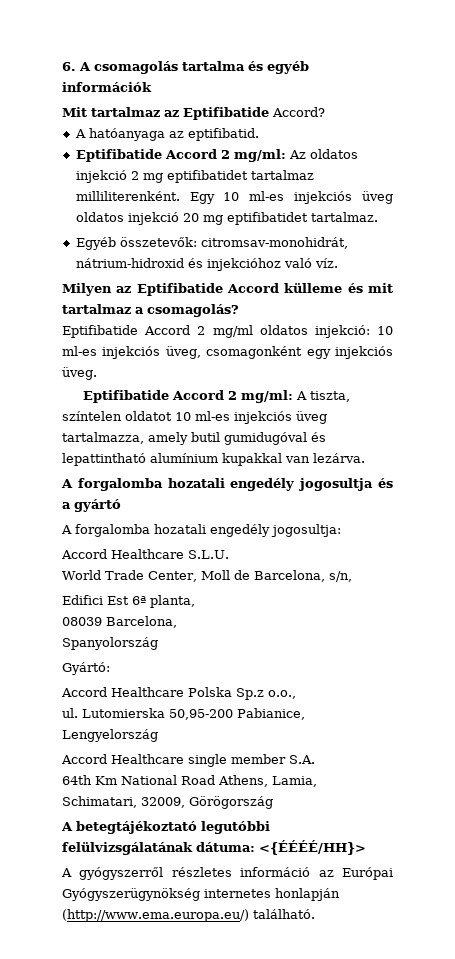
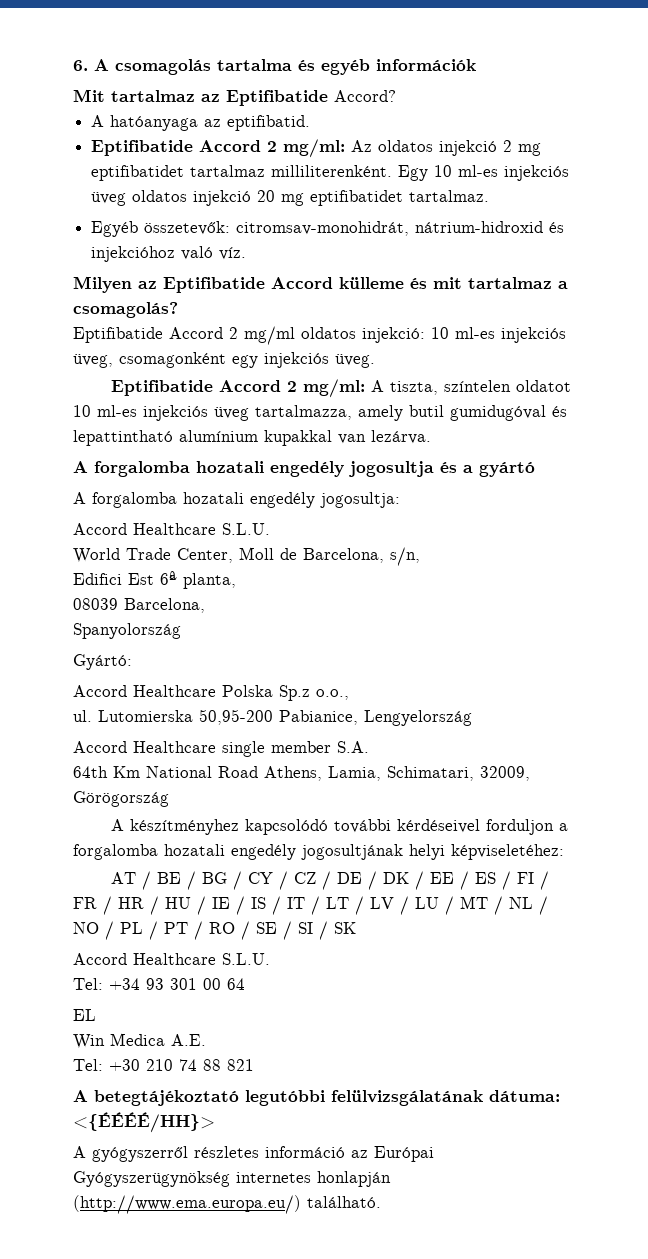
+ A készítményhez kapcsolódó további kérdéseivel forduljon a forgalomba hozatali engedély jogosultjának helyi képviseletéhez:
+ AT / BE / BG / CY / CZ / DE / DK / EE / ES / FI / FR / HR / HU / IE / IS / IT / LT / LV / LU / MT / NL / NO / PL / PT / RO / SE / SI / SK
+ Accord Healthcare S.L.U.
+ Tel: +34 93 301 00 64
+ EL
+ Win Medica Α.Ε.
+ Τel: +30 210 74 88 821

